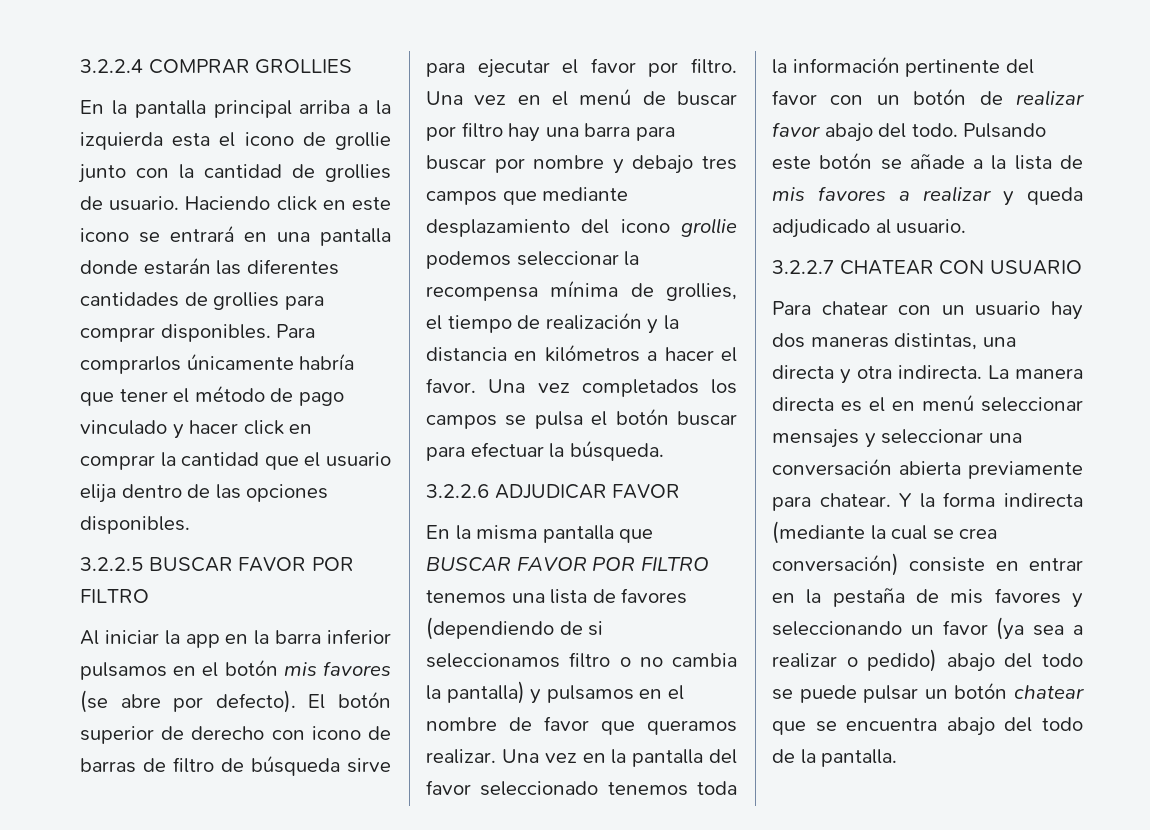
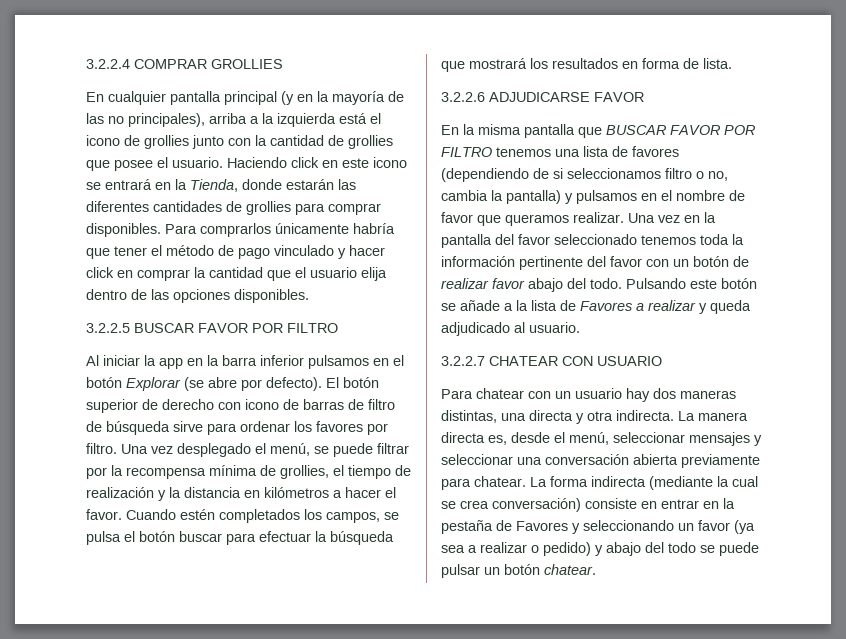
- En la pantalla principal arriba a la izquierda esta el icono de grollie junto con la cantidad de grollies de usuario.
+ En cualquier pantalla principal (y en la mayoría de las no principales), arriba a la izquierda está el icono de grollies junto con la cantidad de grollies que posee el usuario.
- Haciendo click en este icono se entrará en una pantalla donde estarán las diferentes cantidades de grollies para comprar disponibles.
+ Haciendo click en este icono se entrará en la Tienda, donde estarán las diferentes cantidades de grollies para comprar disponibles.
- Al iniciar la app en la barra inferior pulsamos en el botón mis favores (se abre por defecto).
+ Al iniciar la app en la barra inferior pulsamos en el botón Explorar (se abre por defecto).
- El botón superior de derecho con icono de barras de filtro de búsqueda sirve para ejecutar el favor por filtro.
+ El botón superior de derecho con icono de barras de filtro de búsqueda sirve para ordenar los favores por filtro.
- Una vez en el menú de buscar por filtro hay una barra para buscar por nombre y debajo tres campos que mediante desplazamiento del icono grollie podemos seleccionar la recompensa mínima de grollies, el tiempo de realización y la distancia en kilómetros a hacer el favor.
+ Una vez desplegado el menú, se puede filtrar por la recompensa mínima de grollies, el tiempo de realización y la distancia en kilómetros a hacer el favor.
- Una vez completados los campos se pulsa el botón buscar para efectuar la búsqueda.
+ Cuando estén completados los campos, se pulsa el botón buscar para efectuar la búsqueda que mostrará los resultados en forma de lista.
- 3.2.2.6 ADJUDICAR FAVOR
+ 3.2.2.6 ADJUDICARSE FAVOR
- En la misma pantalla que BUSCAR FAVOR POR FILTRO tenemos una lista de favores (dependiendo de si seleccionamos filtro o no cambia la pantalla) y pulsamos en el nombre de favor que queramos realizar.
+ En la misma pantalla que BUSCAR FAVOR POR FILTRO tenemos una lista de favores (dependiendo de si seleccionamos filtro o no, cambia la pantalla) y pulsamos en el nombre de favor que queramos realizar.
- Pulsando este botón se añade a la lista de mis favores a realizar y queda adjudicado al usuario.
+ Pulsando este botón se añade a la lista de Favores a realizar y queda adjudicado al usuario.
- La manera directa es el en menú seleccionar mensajes y seleccionar una conversación abierta previamente para chatear.
+ La manera directa es, desde el menú, seleccionar mensajes y seleccionar una conversación abierta previamente para chatear.
- Y la forma indirecta (mediante la cual se crea conversación) consiste en entrar en la pestaña de mis favores y seleccionando un favor (ya sea a realizar o pedido) abajo del todo se puede pulsar un botón chatear que se encuentra abajo del todo de la pantalla.
+ La forma indirecta (mediante la cual se crea conversación) consiste en entrar en la pestaña de Favores y seleccionando un favor (ya sea a realizar o pedido) y abajo del todo se puede pulsar un botón chatear.

